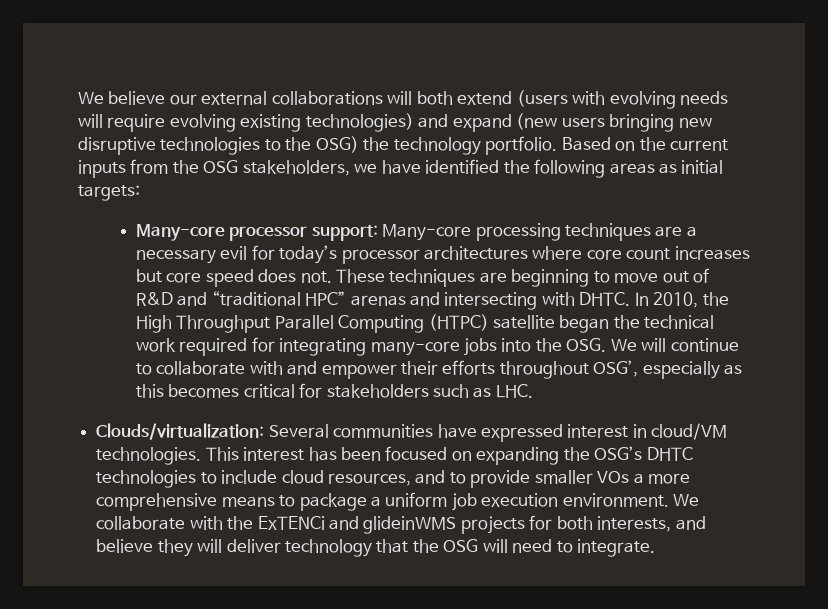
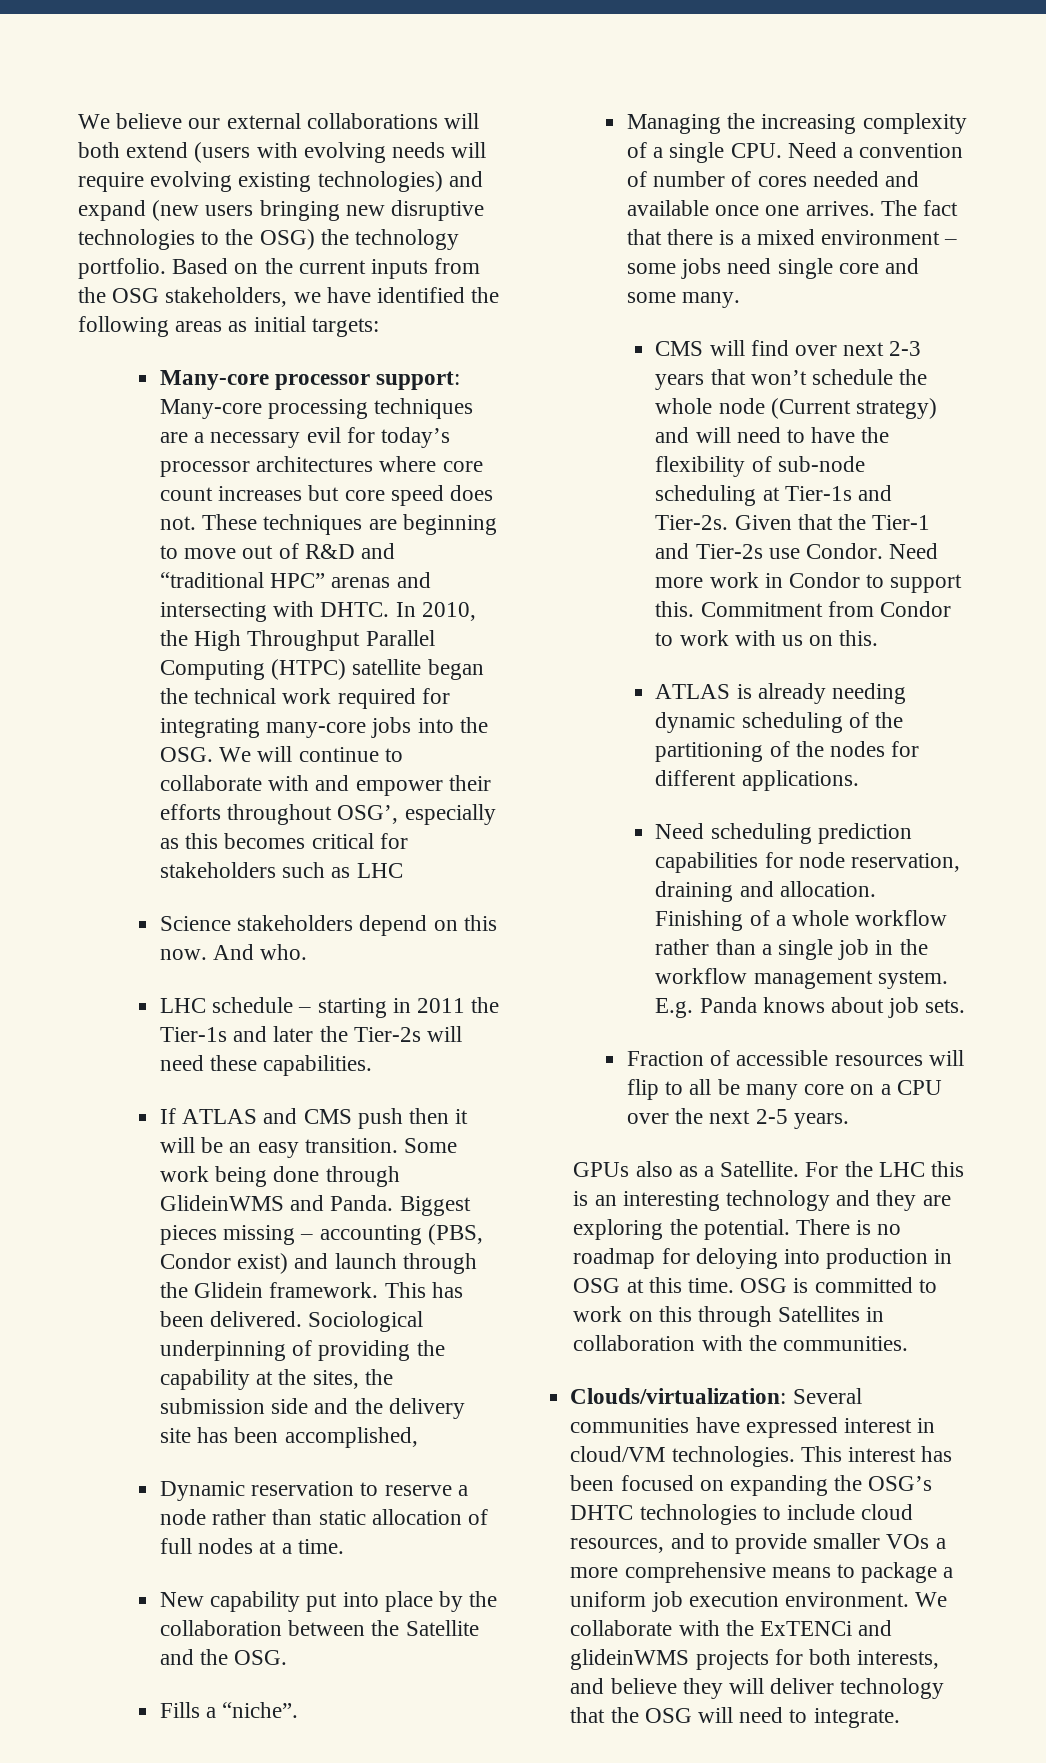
- In 2010, the High Throughput Parallel Computing (HTPC) satellite began the technical work required for integrating many-core jobs into the OSG. We will continue to collaborate with and empower their efforts throughout OSG’, especially as this becomes critical for stakeholders such as LHC.
+ In 2010, the High Throughput Parallel Computing (HTPC) satellite began the technical work required for integrating many-core jobs into the OSG. We will continue to collaborate with and empower their efforts throughout OSG’, especially as this becomes critical for stakeholders such as LHC
+ Science stakeholders depend on this now. And who.
+ LHC schedule – starting in 2011 the Tier-1s and later the Tier-2s will need these capabilities.
+ If ATLAS and CMS push then it will be an easy transition. Some work being done through GlideinWMS and Panda. Biggest pieces missing – accounting (PBS, Condor exist) and launch through the Glidein framework. This has been delivered. Sociological underpinning of providing the capability at the sites, the submission side and the delivery site has been accomplished,
+ Dynamic reservation to reserve a node rather than static allocation of full nodes at a time.
+ New capability put into place by the collaboration between the Satellite and the OSG.
+ Fills a “niche”.
+ Managing the increasing complexity of a single CPU. Need a convention of number of cores needed and available once one arrives. The fact that there is a mixed environment – some jobs need single core and some many.
+ CMS will find over next 2-3 years that won’t schedule the whole node (Current strategy) and will need to have the flexibility of sub-node scheduling at Tier-1s and Tier-2s. Given that the Tier-1 and Tier-2s use Condor. Need more work in Condor to support this. Commitment from Condor to work with us on this.
+ ATLAS is already needing dynamic scheduling of the partitioning of the nodes for different applications.
+ Need scheduling prediction capabilities for node reservation, draining and allocation. Finishing of a whole workflow rather than a single job in the workflow management system. E.g. Panda knows about job sets.
+ Fraction of accessible resources will flip to all be many core on a CPU over the next 2-5 years.
+ GPUs also as a Satellite. For the LHC this is an interesting technology and they are exploring the potential. There is no roadmap for deloying into production in OSG at this time. OSG is committed to work on this through Satellites in collaboration with the communities.

